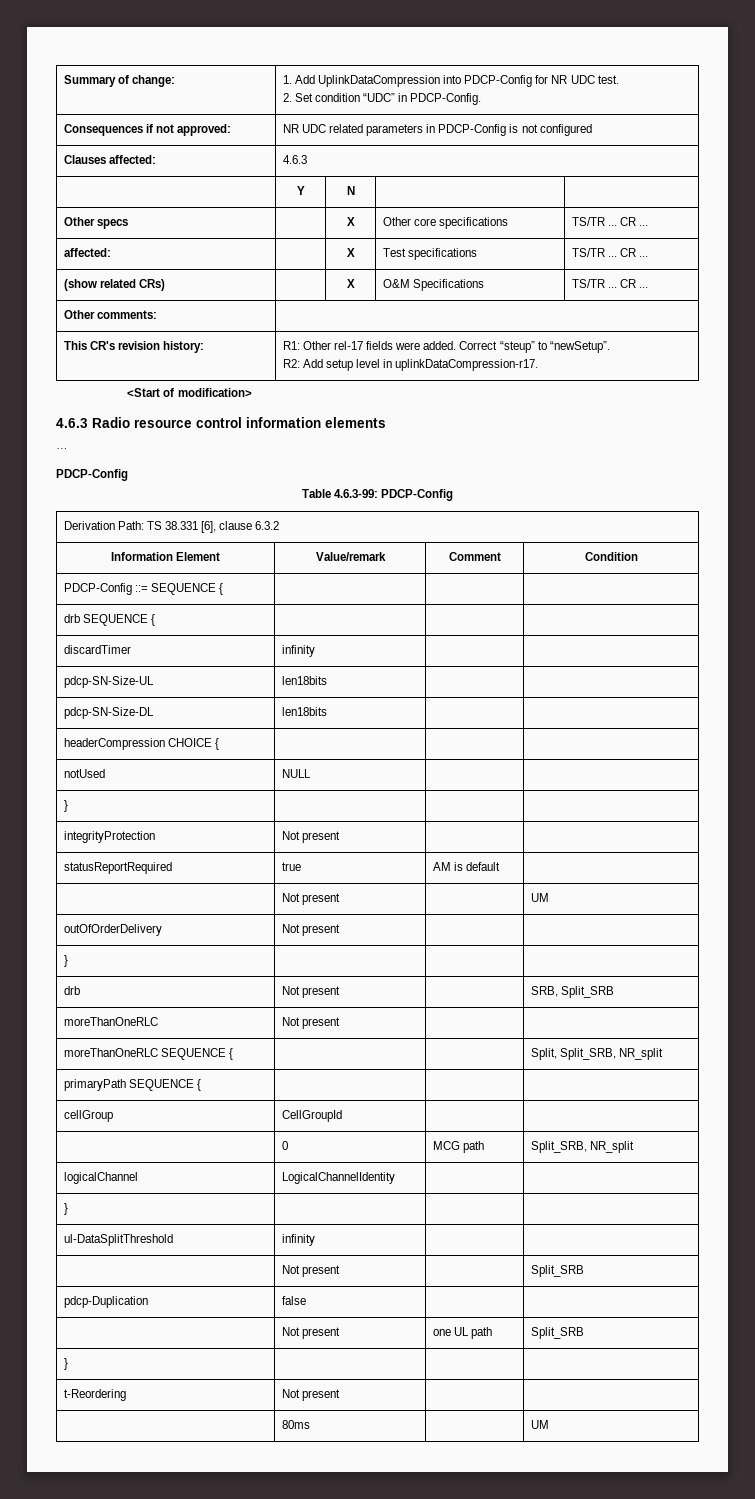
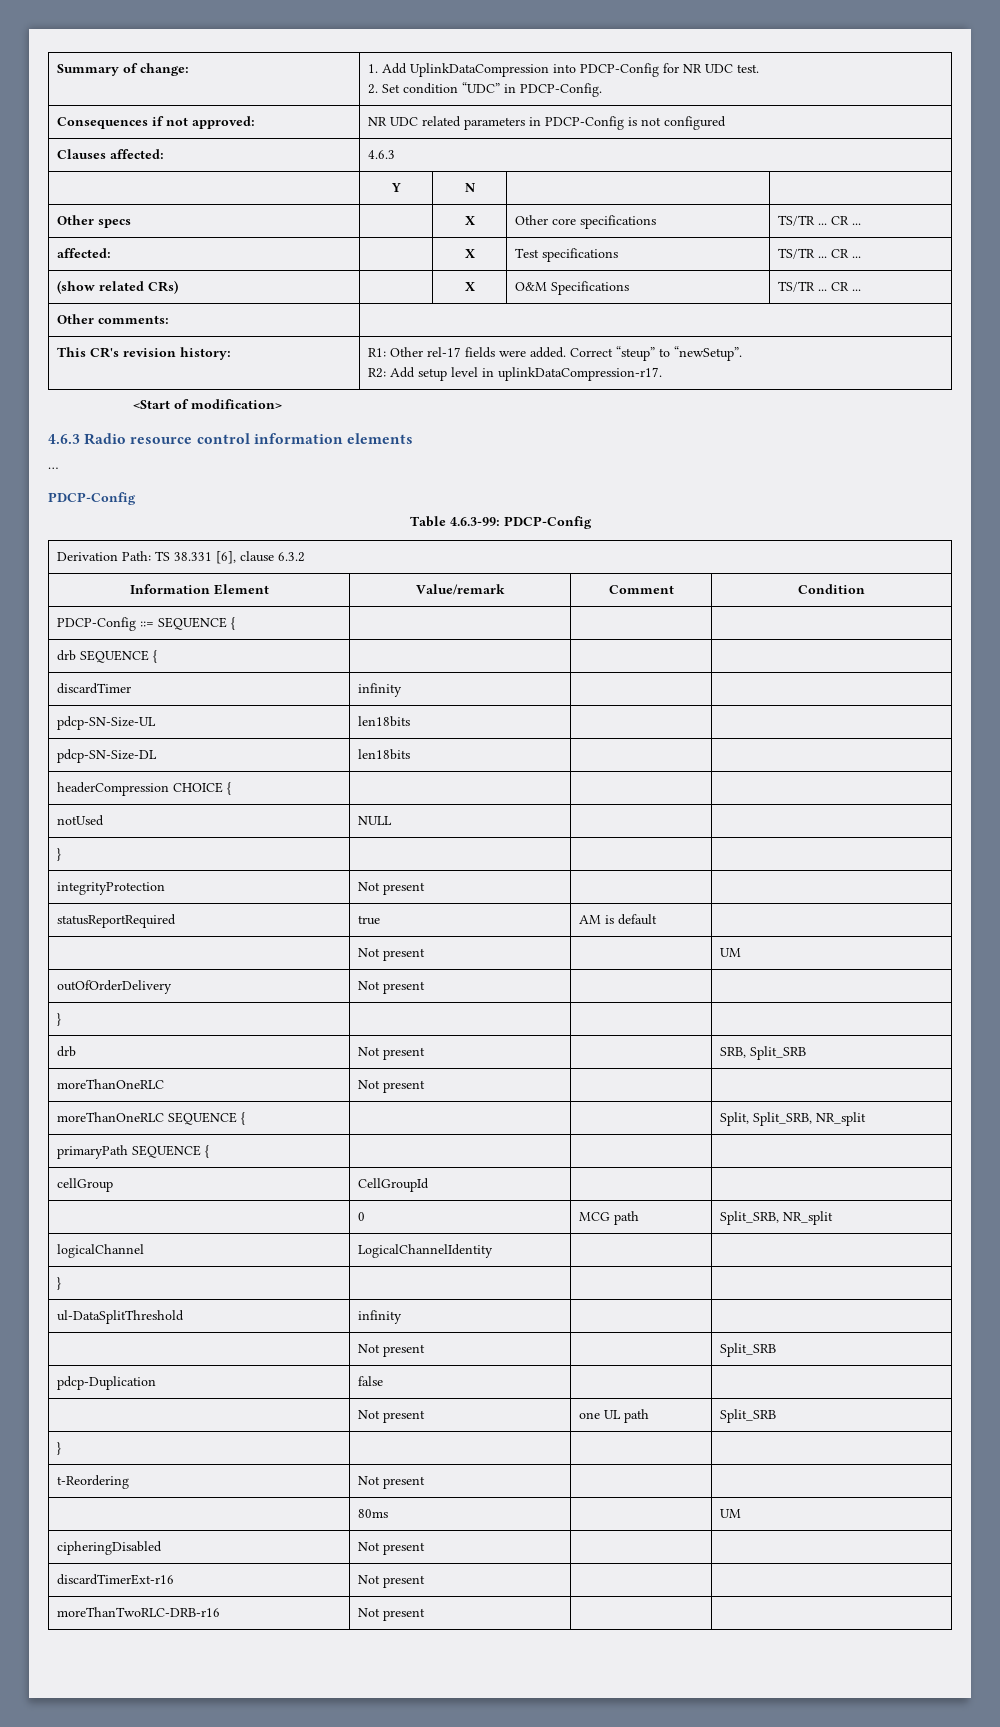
+ cipheringDisabled | Not present | |
+ discardTimerExt-r16 | Not present | |
+ moreThanTwoRLC-DRB-r16 | Not present | |

